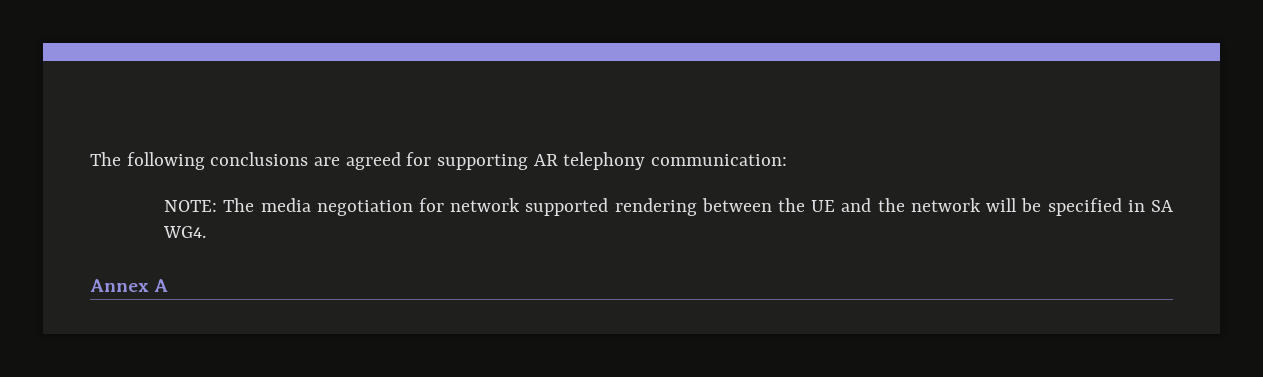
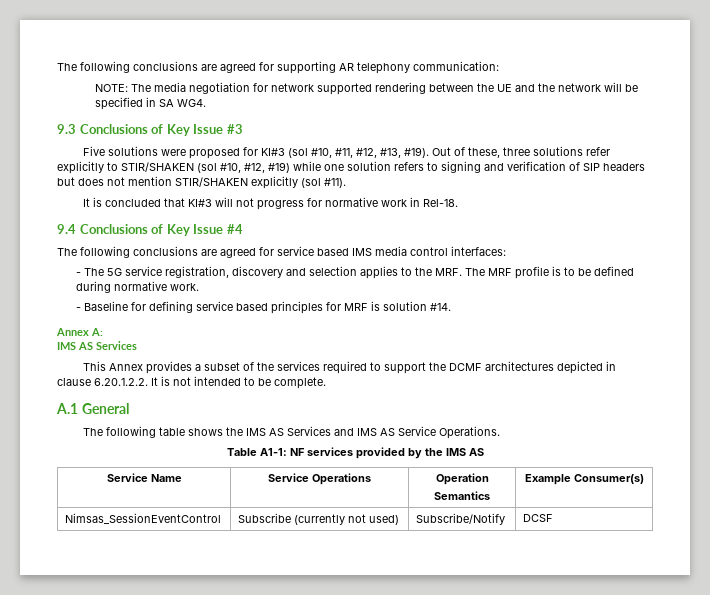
- Annex A
+ 9.3 Conclusions of Key Issue #3
+ Five solutions were proposed for KI#3 (sol #10, #11, #12, #13, #19). Out of these, three solutions refer explicitly to STIR/SHAKEN (sol #10, #12, #19) while one solution refers to signing and verification of SIP headers but does not mention STIR/SHAKEN explicitly (sol #11).
+ It is concluded that KI#3 will not progress for normative work in Rel-18.
+ 9.4 Conclusions of Key Issue #4
+ The following conclusions are agreed for service based IMS media control interfaces:
+ - The 5G service registration, discovery and selection applies to the MRF. The MRF profile is to be defined during normative work.
+ - Baseline for defining service based principles for MRF is solution #14.
+ Annex A:
+ IMS AS Services
+ This Annex provides a subset of the services required to support the DCMF architectures depicted in clause 6.20.1.2.2. It is not intended to be complete.
+ A.1 General
+ The following table shows the IMS AS Services and IMS AS Service Operations.
+ Table A1-1: NF services provided by the IMS AS
+ Service Name | Service Operations | Operation
+ Semantics | Example Consumer(s)
+ Nimsas_SessionEventControl | Subscribe (currently not used) | Subscribe/Notify | DCSF

